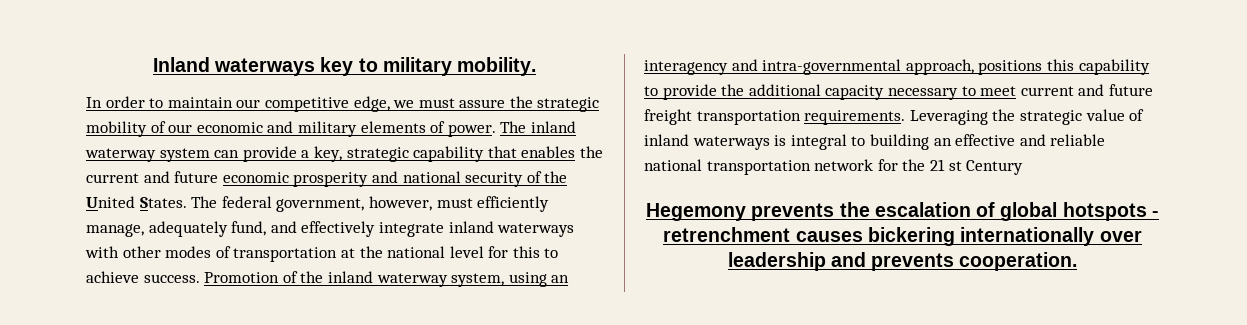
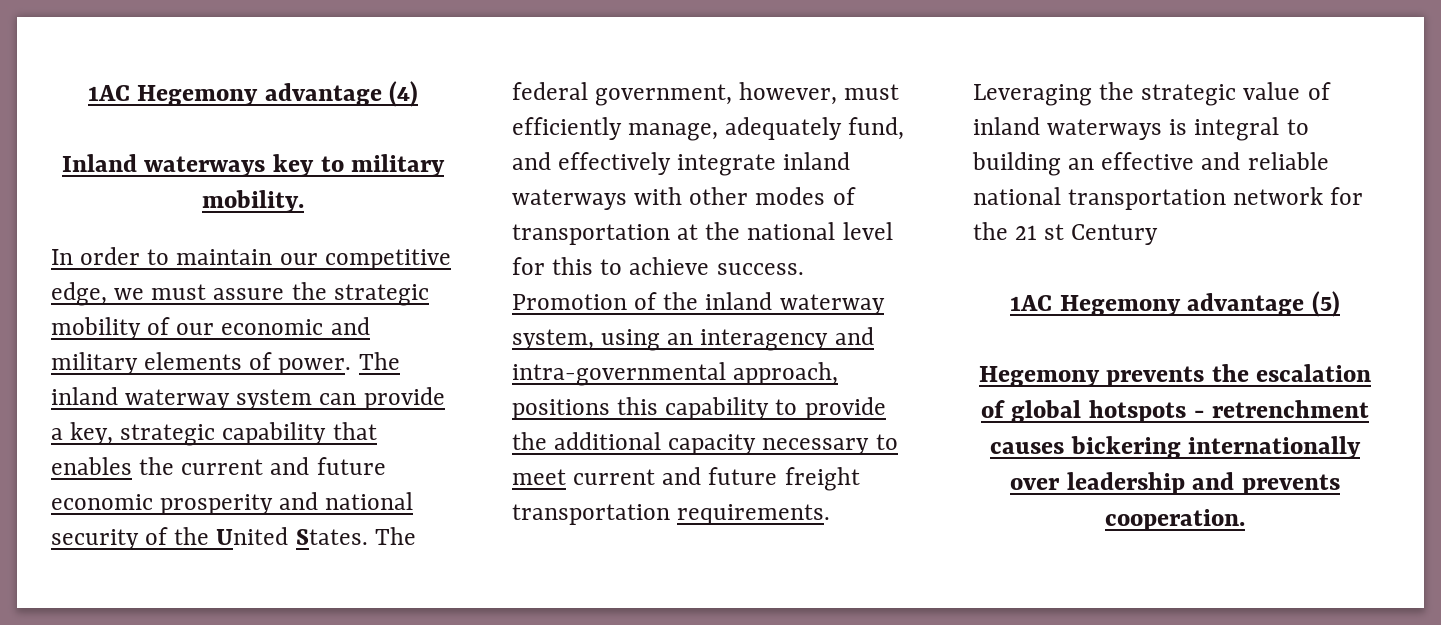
+ 1AC Hegemony advantage (4)
+ 1AC Hegemony advantage (5)

